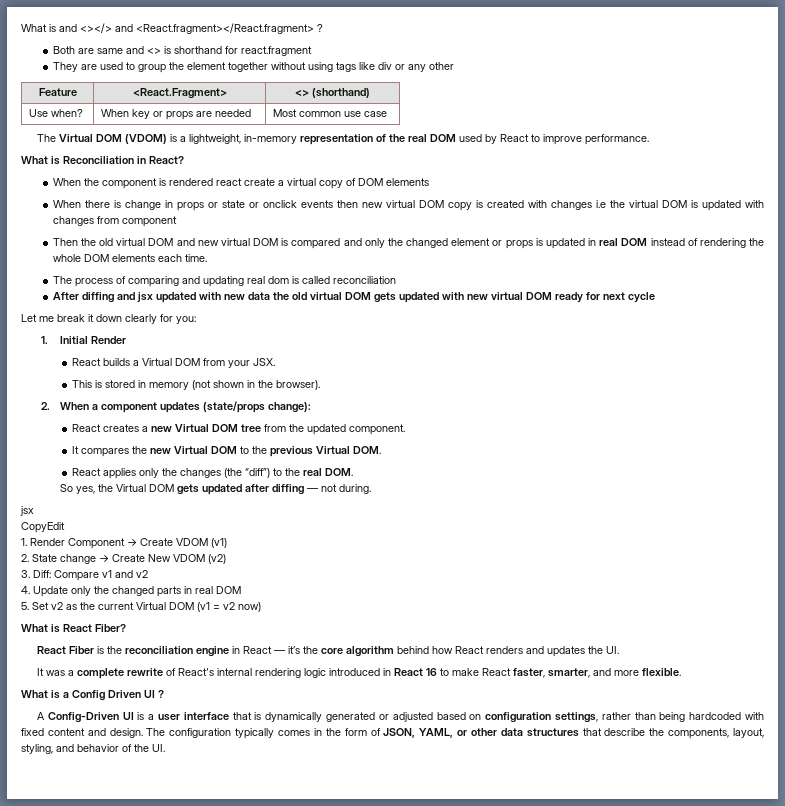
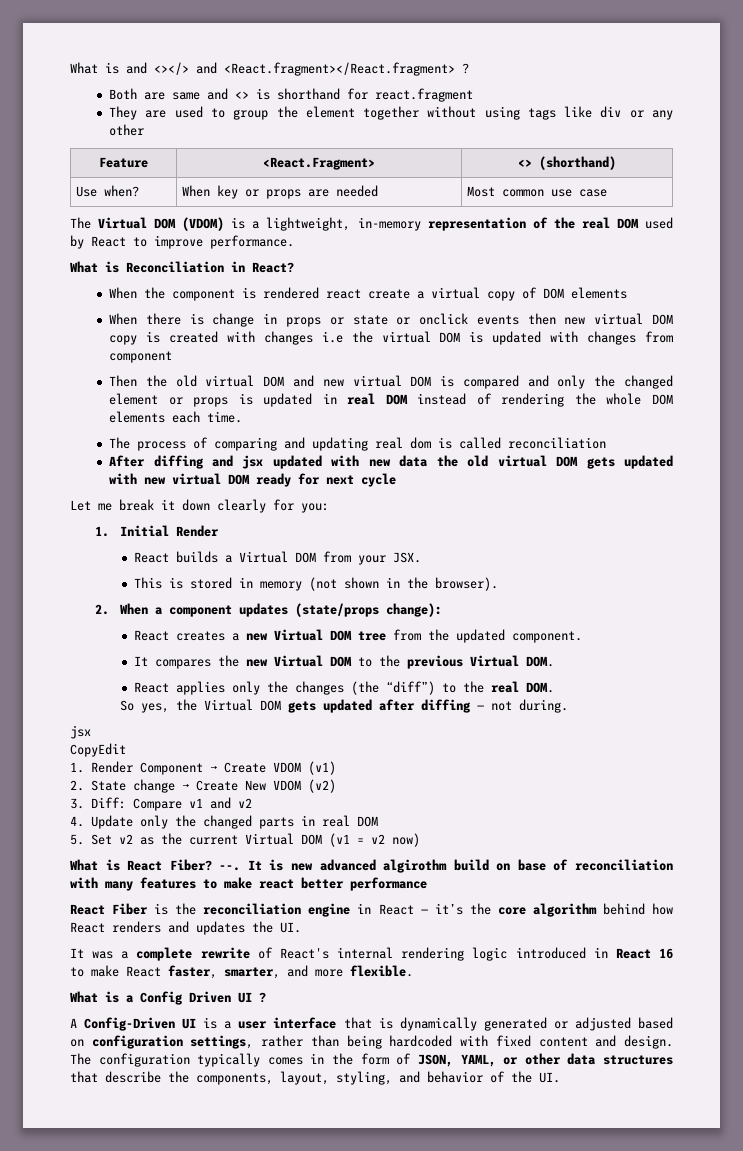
+ --. It is new advanced algirothm build on base of reconciliation with many features to make react better performance

